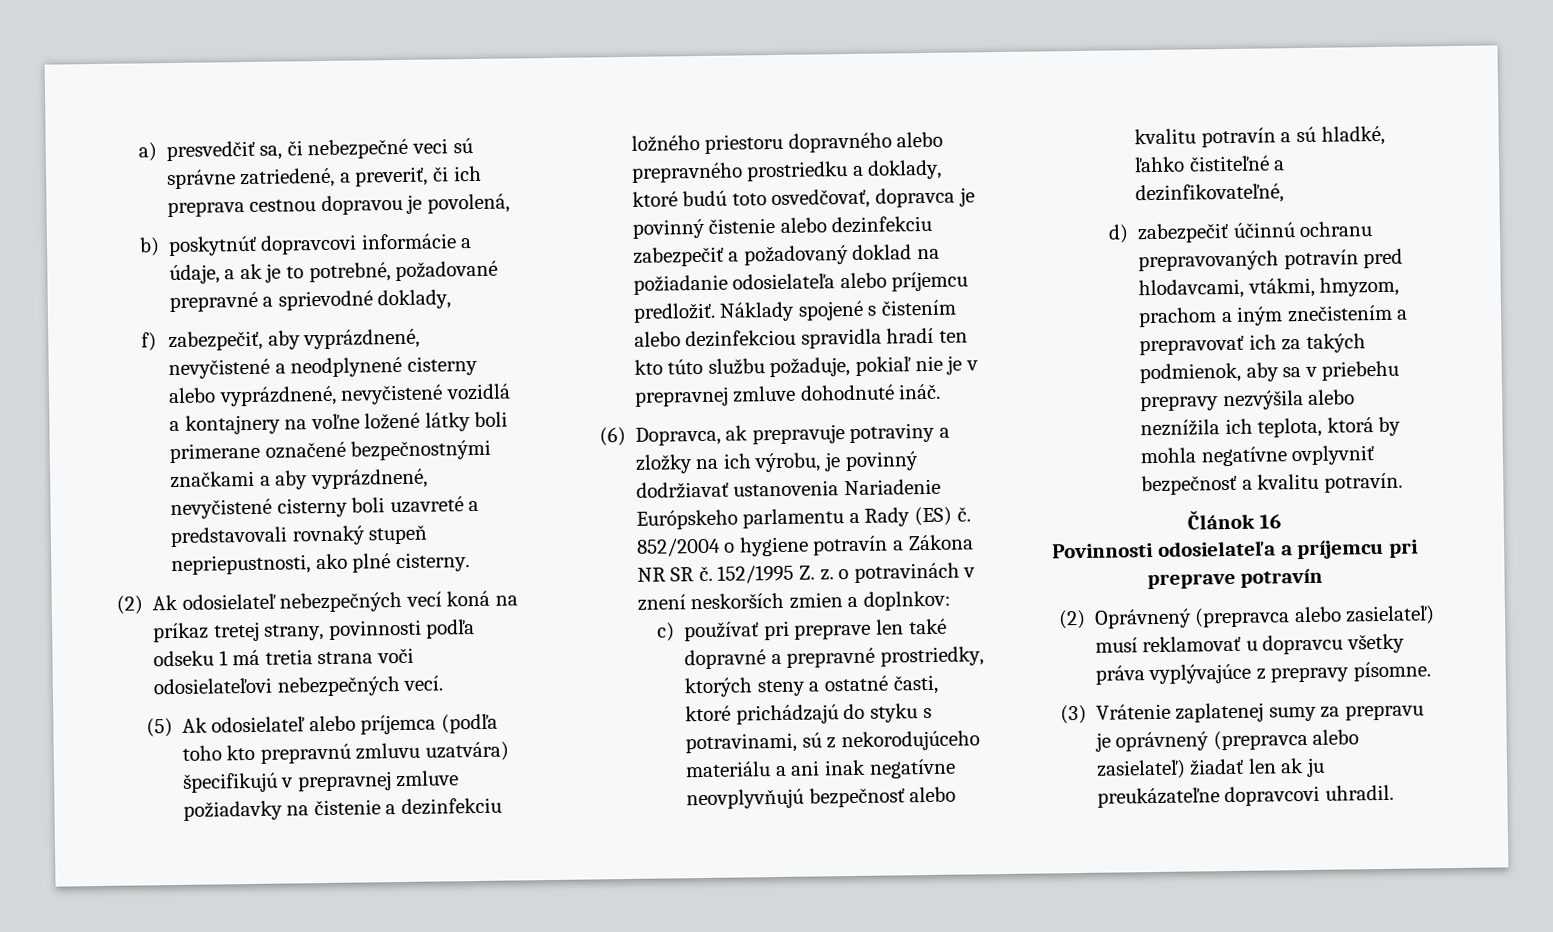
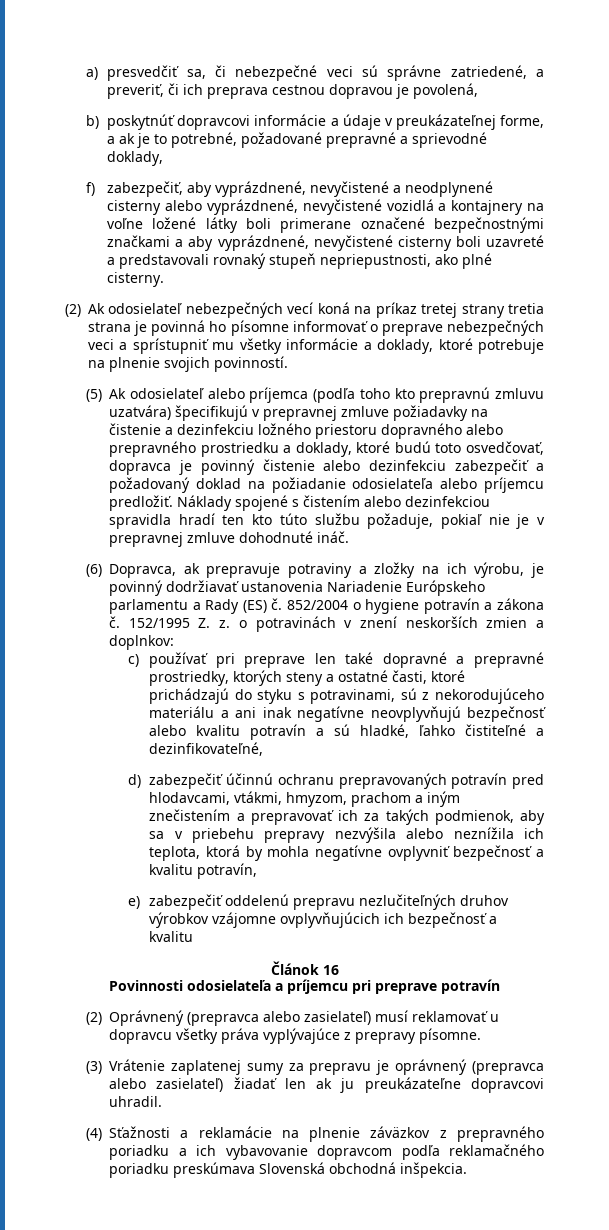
- b) poskytnúť dopravcovi informácie a údaje, a ak je to potrebné, požadované prepravné a sprievodné doklady,
+ b) poskytnúť dopravcovi informácie a údaje v preukázateľnej forme, a ak je to potrebné, požadované prepravné a sprievodné doklady,
- (2) Ak odosielateľ nebezpečných vecí koná na príkaz tretej strany, povinnosti podľa odseku 1 má tretia strana voči odosielateľovi nebezpečných vecí.
+ (2) Ak odosielateľ nebezpečných vecí koná na príkaz tretej strany tretia strana je povinná ho písomne informovať o preprave nebezpečných veci a sprístupniť mu všetky informácie a doklady, ktoré potrebuje na plnenie svojich povinností.
- 852/2004 o hygiene potravín a Zákona NR SR č.
+ 852/2004 o hygiene potravín a zákona č.
- d) zabezpečiť účinnú ochranu prepravovaných potravín pred hlodavcami, vtákmi, hmyzom, prachom a iným znečistením a prepravovať ich za takých podmienok, aby sa v priebehu prepravy nezvýšila alebo neznížila ich teplota, ktorá by mohla negatívne ovplyvniť bezpečnosť a kvalitu potravín.
+ d) zabezpečiť účinnú ochranu prepravovaných potravín pred hlodavcami, vtákmi, hmyzom, prachom a iným znečistením a prepravovať ich za takých podmienok, aby sa v priebehu prepravy nezvýšila alebo neznížila ich teplota, ktorá by mohla negatívne ovplyvniť bezpečnosť a kvalitu potravín,
+ e) zabezpečiť oddelenú prepravu nezlučiteľných druhov výrobkov vzájomne ovplyvňujúcich ich bezpečnosť a kvalitu
+ (4) Sťažnosti a reklamácie na plnenie záväzkov z prepravného poriadku a ich vybavovanie dopravcom podľa reklamačného poriadku preskúmava Slovenská obchodná inšpekcia.

